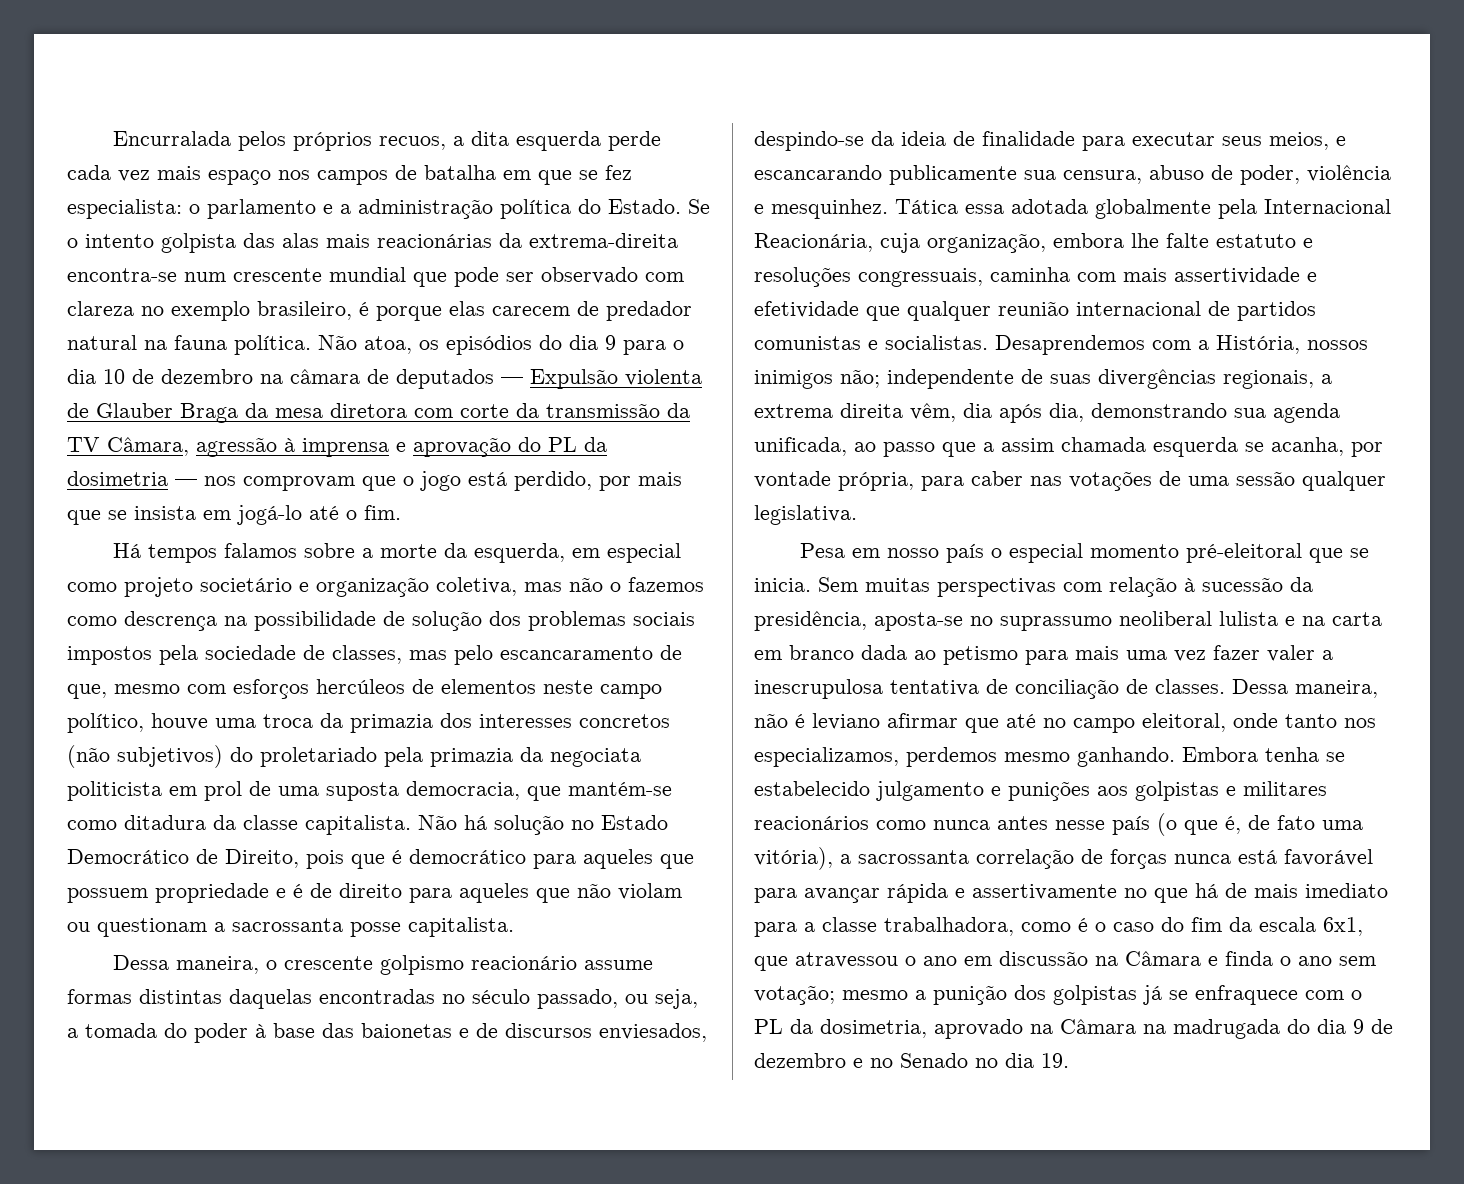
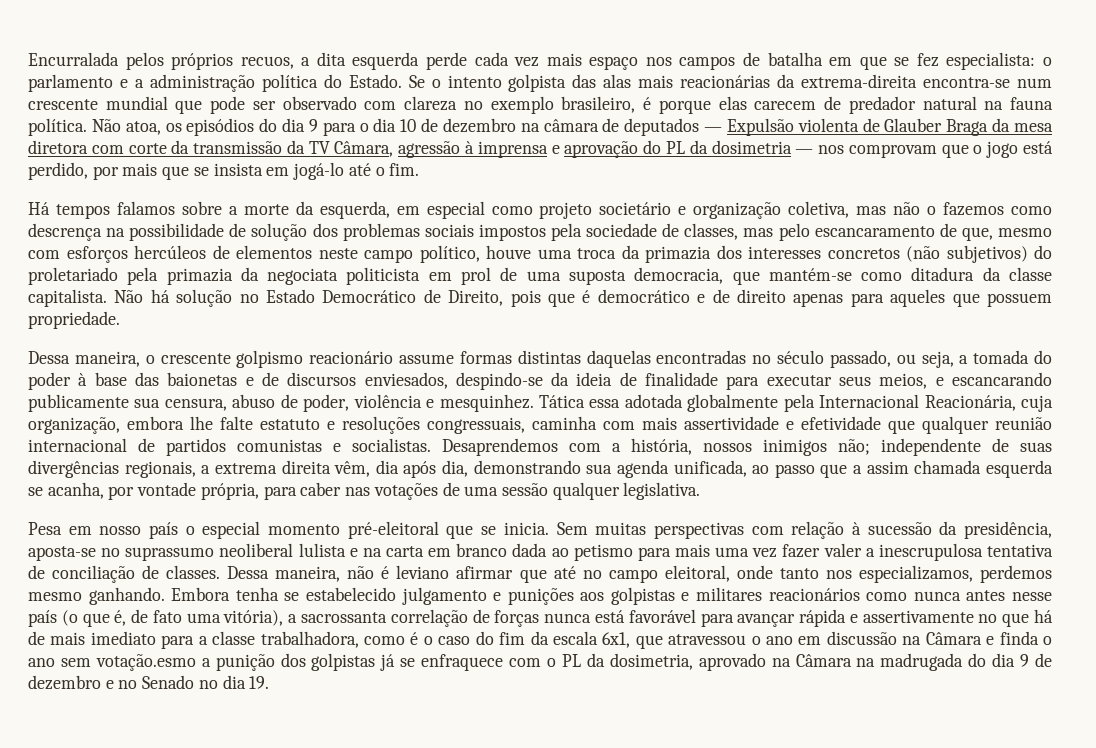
- Não há solução no Estado Democrático de Direito, pois que é democrático para aqueles que possuem propriedade e é de direito para aqueles que não violam ou questionam a sacrossanta posse capitalista.
+ Não há solução no Estado Democrático de Direito, pois que é democrático e de direito apenas para aqueles que possuem propriedade.
- Desaprendemos com a História, nossos inimigos não; independente de suas divergências regionais, a extrema direita vêm, dia após dia, demonstrando sua agenda unificada, ao passo que a assim chamada esquerda se acanha, por vontade própria, para caber nas votações de uma sessão qualquer legislativa.
+ Desaprendemos com a história, nossos inimigos não; independente de suas divergências regionais, a extrema direita vêm, dia após dia, demonstrando sua agenda unificada, ao passo que a assim chamada esquerda se acanha, por vontade própria, para caber nas votações de uma sessão qualquer legislativa.
- Embora tenha se estabelecido julgamento e punições aos golpistas e militares reacionários como nunca antes nesse país (o que é, de fato uma vitória), a sacrossanta correlação de forças nunca está favorável para avançar rápida e assertivamente no que há de mais imediato para a classe trabalhadora, como é o caso do fim da escala 6x1, que atravessou o ano em discussão na Câmara e finda o ano sem votação; mesmo a punição dos golpistas já se enfraquece com o PL da dosimetria, aprovado na Câmara na madrugada do dia 9 de dezembro e no Senado no dia 19.
+ Embora tenha se estabelecido julgamento e punições aos golpistas e militares reacionários como nunca antes nesse país (o que é, de fato uma vitória), a sacrossanta correlação de forças nunca está favorável para avançar rápida e assertivamente no que há de mais imediato para a classe trabalhadora, como é o caso do fim da escala 6x1, que atravessou o ano em discussão na Câmara e finda o ano sem votação.esmo a punição dos golpistas já se enfraquece com o PL da dosimetria, aprovado na Câmara na madrugada do dia 9 de dezembro e no Senado no dia 19.

